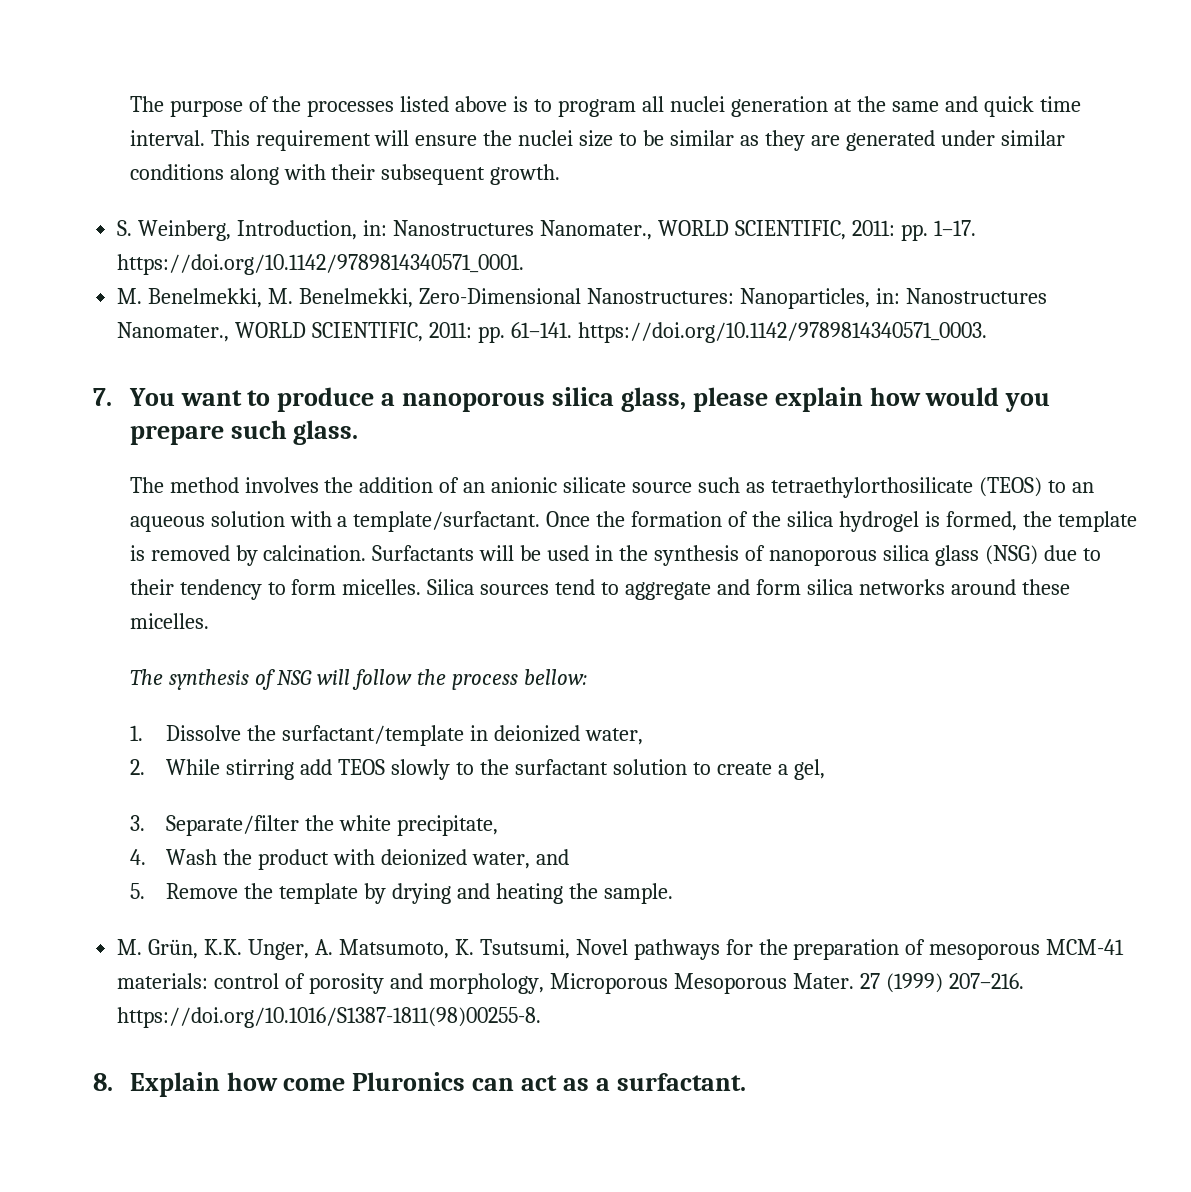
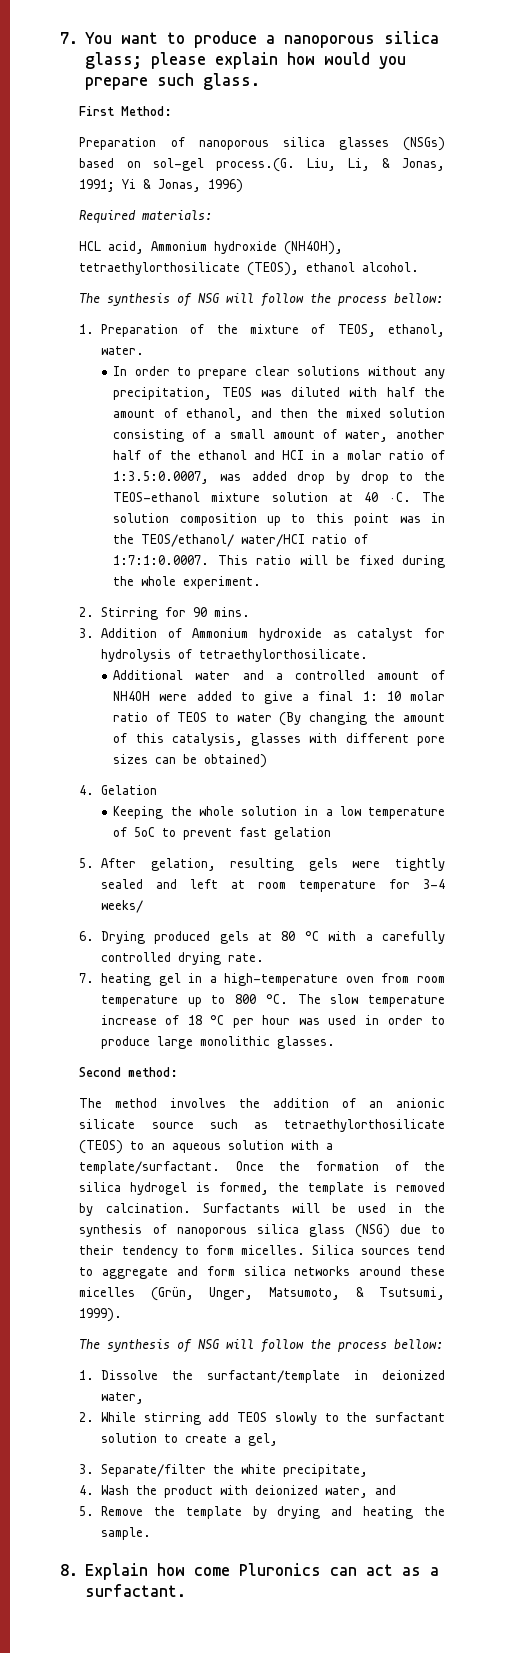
- The purpose of the processes listed above is to program all nuclei generation at the same and quick time interval. This requirement will ensure the nuclei size to be similar as they are generated under similar conditions along with their subsequent growth.
- S. Weinberg, Introduction, in: Nanostructures Nanomater., WORLD SCIENTIFIC, 2011: pp. 1–17. https://doi.org/10.1142/9789814340571_0001.
- M. Benelmekki, M. Benelmekki, Zero-Dimensional Nanostructures: Nanoparticles, in: Nanostructures Nanomater., WORLD SCIENTIFIC, 2011: pp. 61–141. https://doi.org/10.1142/9789814340571_0003.
- 7. You want to produce a nanoporous silica glass, please explain how would you prepare such glass.
+ 7. You want to produce a nanoporous silica glass; please explain how would you prepare such glass.
+ First Method:
+ Preparation of nanoporous silica glasses (NSGs) based on sol-gel process.(G. Liu, Li, & Jonas, 1991; Yi & Jonas, 1996)
+ Required materials:
+ HCL acid, Ammonium hydroxide (NH4OH), tetraethylorthosilicate (TEOS), ethanol alcohol.
+ The synthesis of NSG will follow the process bellow:
+ 1. Preparation of the mixture of TEOS, ethanol, water.
+ In order to prepare clear solutions without any precipitation, TEOS was diluted with half the amount of ethanol, and then the mixed solution consisting of a small amount of water, another half of the ethanol and HCI in a molar ratio of 1:3.5:0.0007, was added drop by drop to the TEOS-ethanol mixture solution at 40 ·C. The solution composition up to this point was in the TEOS/ethanol/ water/HCI ratio of 1:7:1:0.0007. This ratio will be fixed during the whole experiment.
+ 2. Stirring for 90 mins.
+ 3. Addition of Ammonium hydroxide as catalyst for hydrolysis of tetraethylorthosilicate.
+ Additional water and a controlled amount of NH4OH were added to give a final 1: 10 molar ratio of TEOS to water (By changing the amount of this catalysis, glasses with different pore sizes can be obtained)
+ 4. Gelation
+ Keeping the whole solution in a low temperature of 5oC to prevent fast gelation
+ 5. After gelation, resulting gels were tightly sealed and left at room temperature for 3-4 weeks/
+ 6. Drying produced gels at 80 °C with a carefully controlled drying rate.
+ 7. heating gel in a high-temperature oven from room temperature up to 800 °C. The slow temperature increase of 18 °C per hour was used in order to produce large monolithic glasses.
+ Second method:
- Silica sources tend to aggregate and form silica networks around these micelles.
+ Silica sources tend to aggregate and form silica networks around these micelles (Grün, Unger, Matsumoto, & Tsutsumi, 1999).
- M. Grün, K.K. Unger, A. Matsumoto, K. Tsutsumi, Novel pathways for the preparation of mesoporous MCM-41 materials: control of porosity and morphology, Microporous Mesoporous Mater. 27 (1999) 207–216. https://doi.org/10.1016/S1387-1811(98)00255-8.

